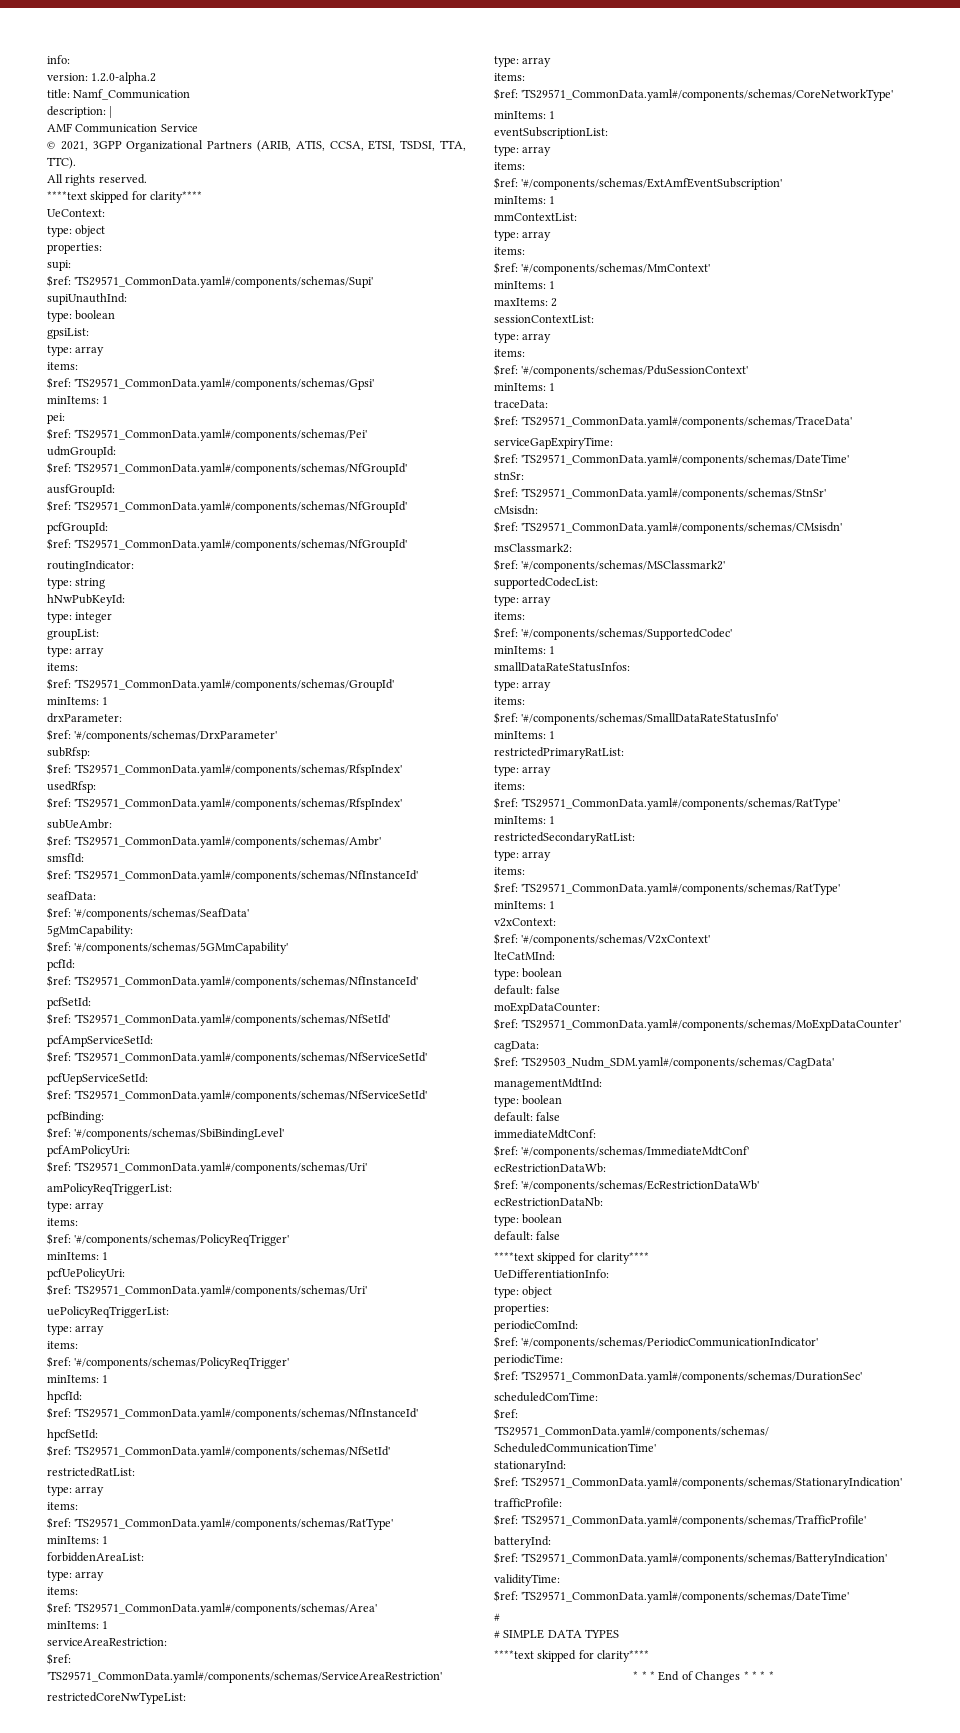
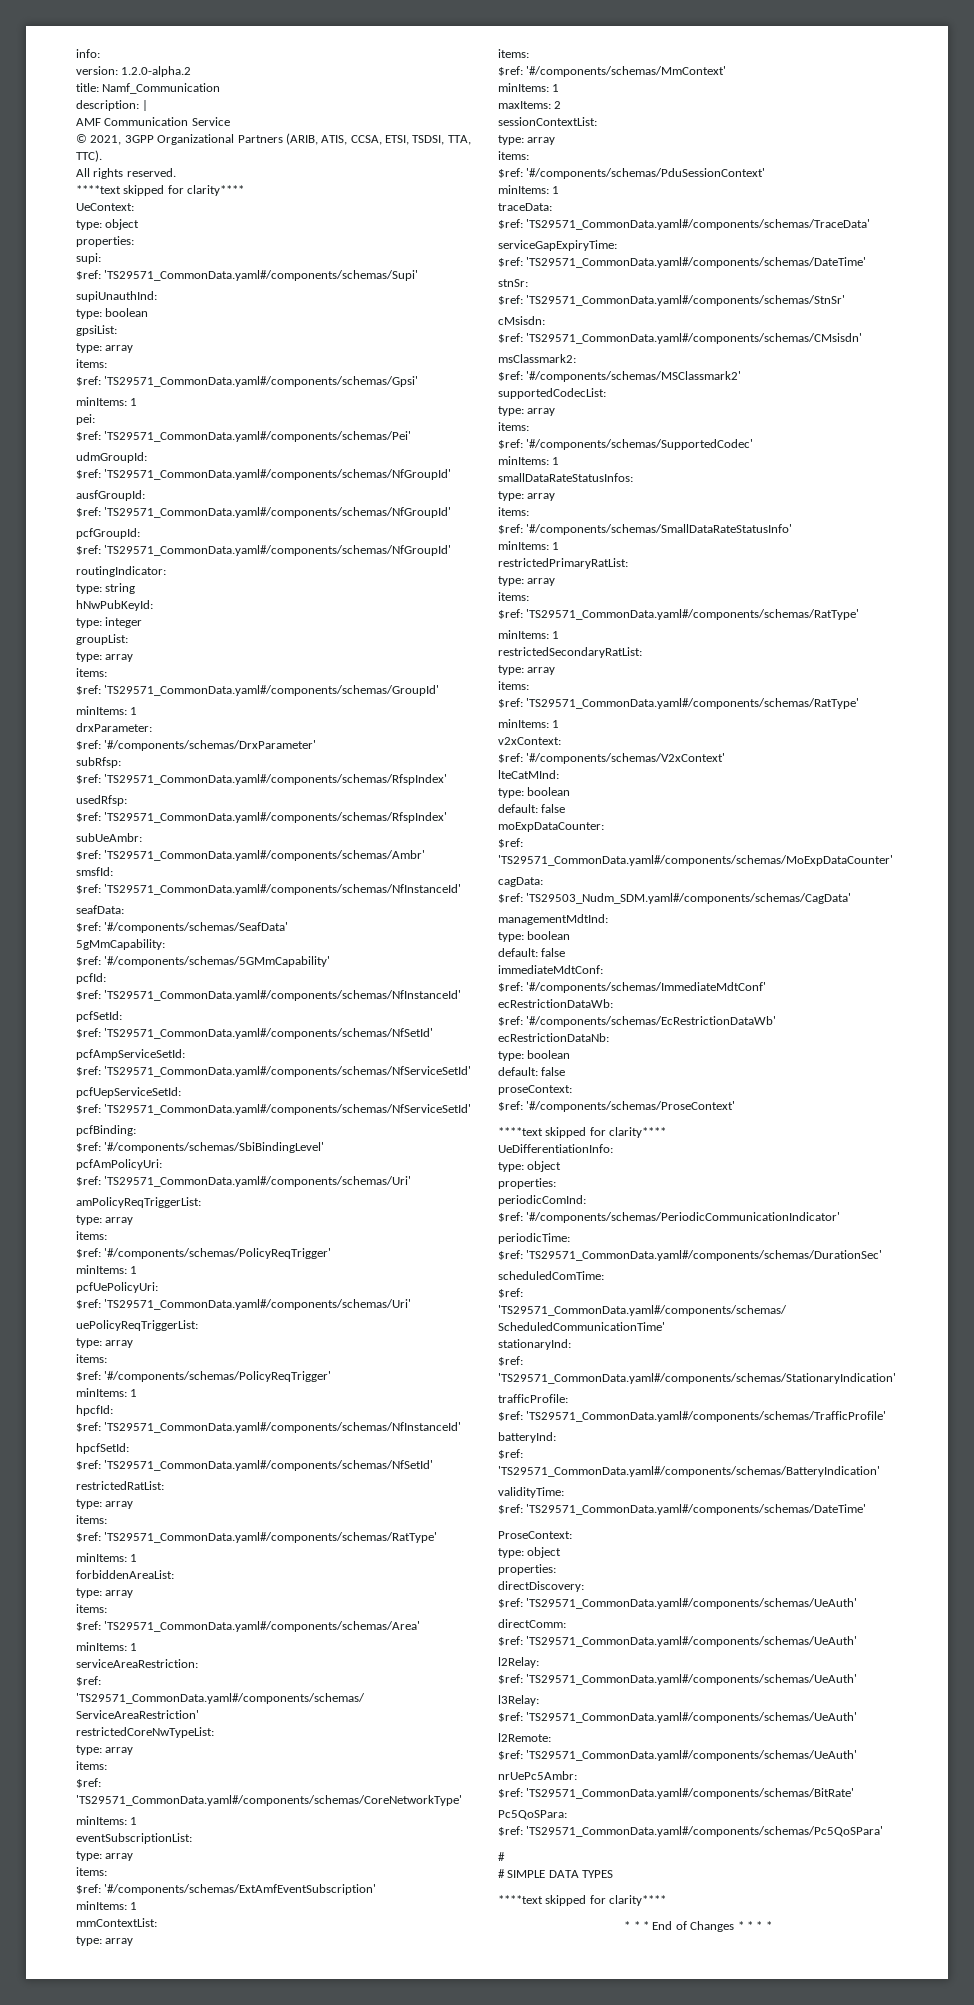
+ proseContext:
+ $ref: '#/components/schemas/ProseContext'
+ ProseContext:
+ type: object
+ properties:
+ directDiscovery:
+ $ref: 'TS29571_CommonData.yaml#/components/schemas/UeAuth'
+ directComm:
+ $ref: 'TS29571_CommonData.yaml#/components/schemas/UeAuth'
+ l2Relay:
+ $ref: 'TS29571_CommonData.yaml#/components/schemas/UeAuth'
+ l3Relay:
+ $ref: 'TS29571_CommonData.yaml#/components/schemas/UeAuth'
+ l2Remote:
+ $ref: 'TS29571_CommonData.yaml#/components/schemas/UeAuth'
+ nrUePc5Ambr:
+ $ref: 'TS29571_CommonData.yaml#/components/schemas/BitRate'
+ Pc5QoSPara:
+ $ref: 'TS29571_CommonData.yaml#/components/schemas/Pc5QoSPara'

